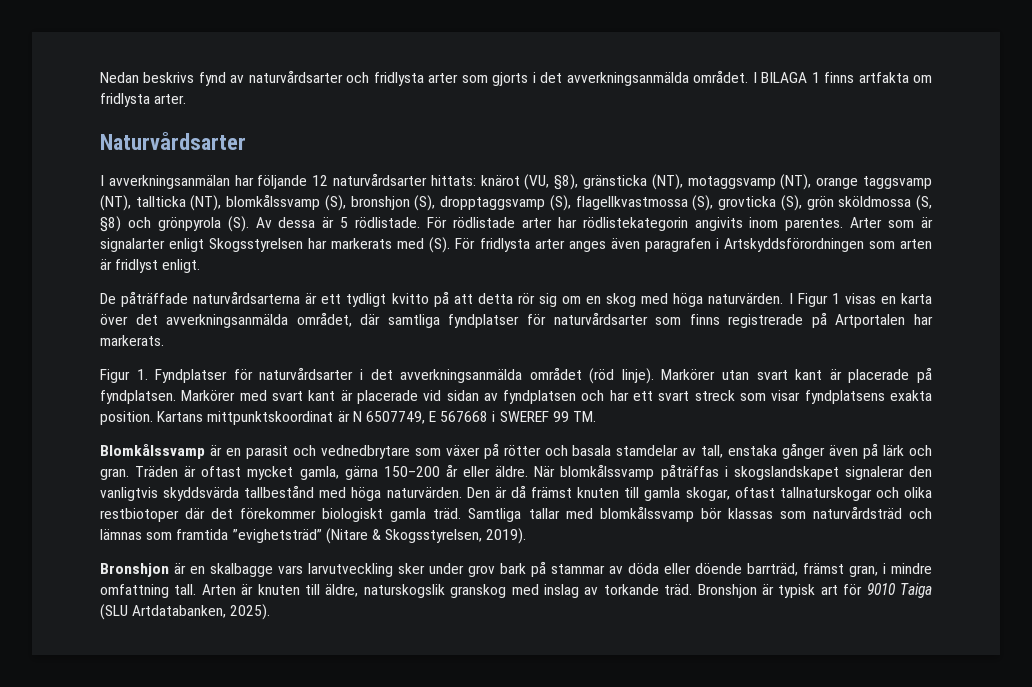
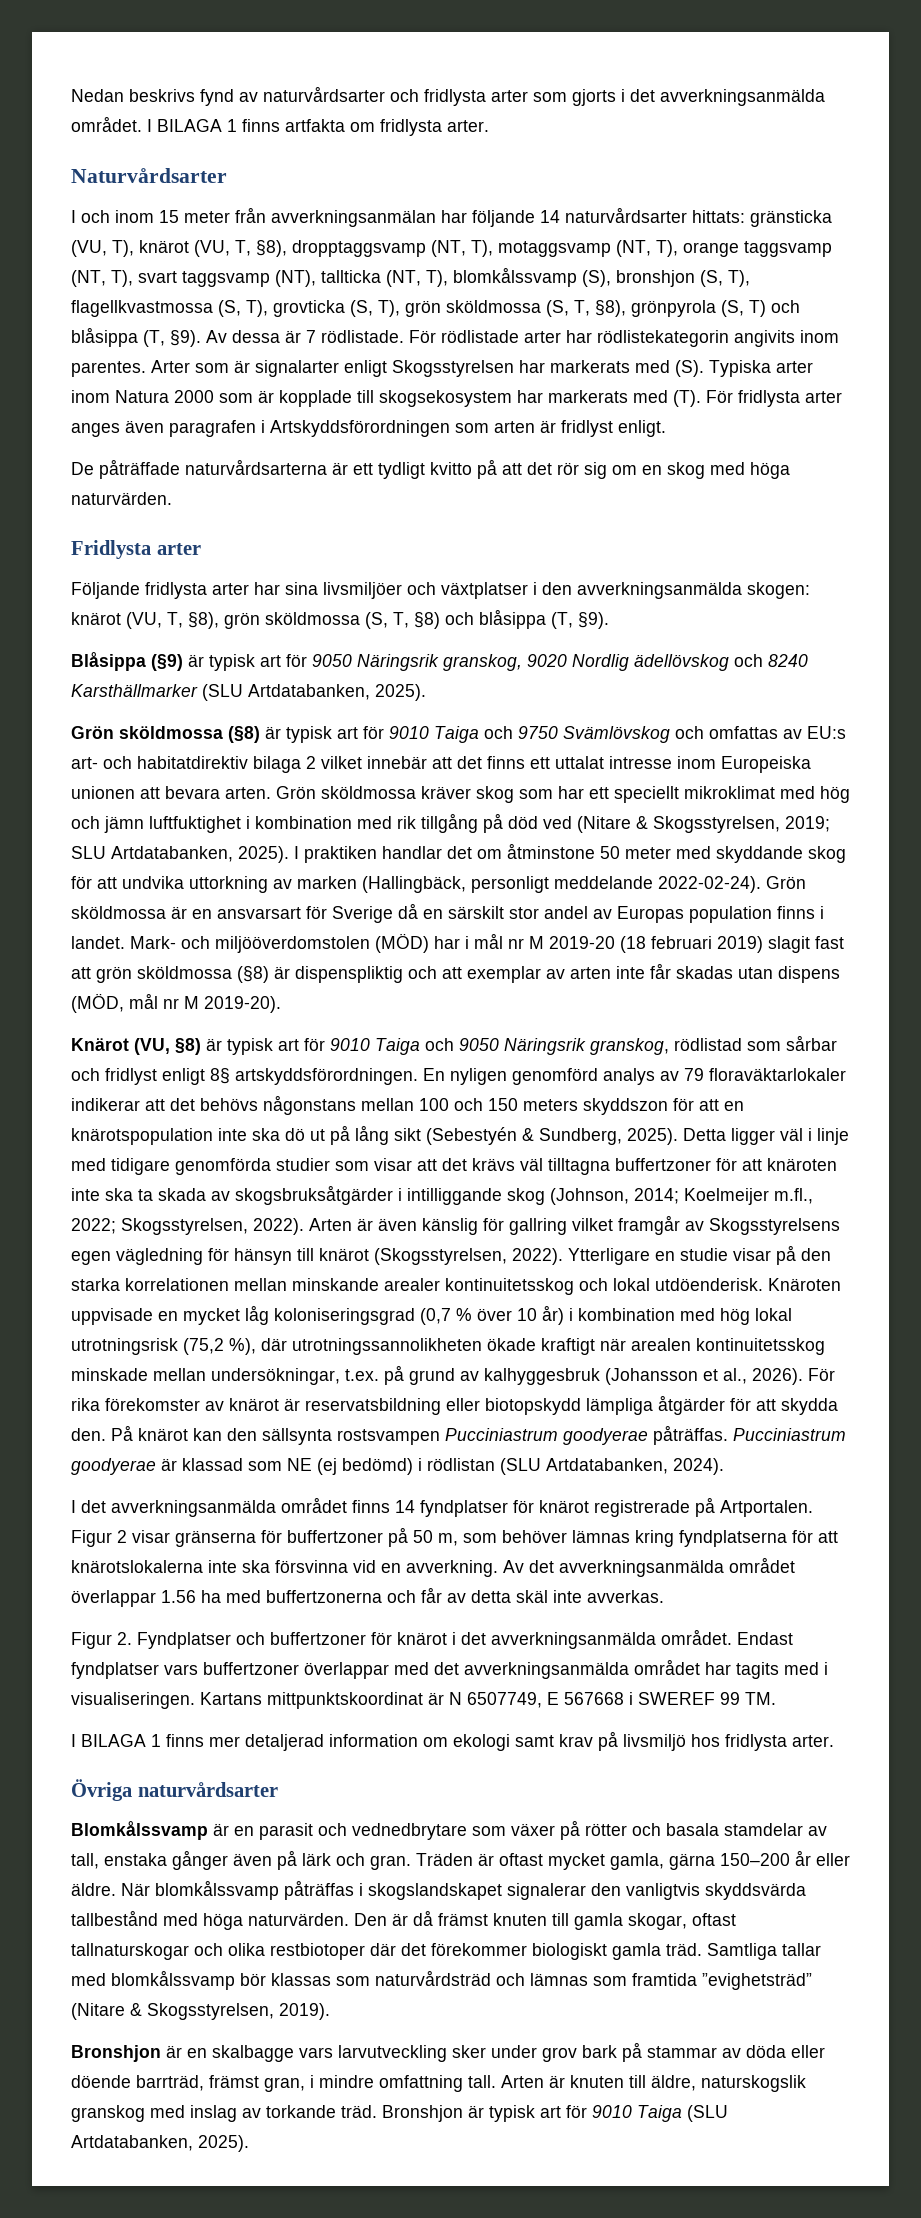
- I avverkningsanmälan har följande 12 naturvårdsarter hittats: knärot (VU, §8), gränsticka (NT), motaggsvamp (NT), orange taggsvamp (NT), tallticka (NT), blomkålssvamp (S), bronshjon (S), dropptaggsvamp (S), flagellkvastmossa (S), grovticka (S), grön sköldmossa (S, §8) och grönpyrola (S). Av dessa är 5 rödlistade.
+ I och inom 15 meter från avverkningsanmälan har följande 14 naturvårdsarter hittats: gränsticka (VU, T), knärot (VU, T, §8), dropptaggsvamp (NT, T), motaggsvamp (NT, T), orange taggsvamp (NT, T), svart taggsvamp (NT), tallticka (NT, T), blomkålssvamp (S), bronshjon (S, T), flagellkvastmossa (S, T), grovticka (S, T), grön sköldmossa (S, T, §8), grönpyrola (S, T) och blåsippa (T, §9). Av dessa är 7 rödlistade.
- Arter som är signalarter enligt Skogsstyrelsen har markerats med (S). För fridlysta arter anges även paragrafen i Artskyddsförordningen som arten är fridlyst enligt.
+ Arter som är signalarter enligt Skogsstyrelsen har markerats med (S). Typiska arter inom Natura 2000 som är kopplade till skogsekosystem har markerats med (T). För fridlysta arter anges även paragrafen i Artskyddsförordningen som arten är fridlyst enligt.
- De påträffade naturvårdsarterna är ett tydligt kvitto på att detta rör sig om en skog med höga naturvärden. I Figur 1 visas en karta över det avverkningsanmälda området, där samtliga fyndplatser för naturvårdsarter som finns registrerade på Artportalen har markerats.
- Figur 1. Fyndplatser för naturvårdsarter i det avverkningsanmälda området (röd linje). Markörer utan svart kant är placerade på fyndplatsen. Markörer med svart kant är placerade vid sidan av fyndplatsen och har ett svart streck som visar fyndplatsens exakta position.
+ De påträffade naturvårdsarterna är ett tydligt kvitto på att det rör sig om en skog med höga naturvärden.
+ Fridlysta arter
+ Följande fridlysta arter har sina livsmiljöer och växtplatser i den avverkningsanmälda skogen: knärot (VU, T, §8), grön sköldmossa (S, T, §8) och blåsippa (T, §9).
+ Blåsippa (§9) är typisk art för 9050 Näringsrik granskog, 9020 Nordlig ädellövskog och 8240 Karsthällmarker (SLU Artdatabanken, 2025).
+ Grön sköldmossa (§8) är typisk art för 9010 Taiga och 9750 Svämlövskog och omfattas av EU:s art- och habitatdirektiv bilaga 2 vilket innebär att det finns ett uttalat intresse inom Europeiska unionen att bevara arten. Grön sköldmossa kräver skog som har ett speciellt mikroklimat med hög och jämn luftfuktighet i kombination med rik tillgång på död ved (Nitare & Skogsstyrelsen, 2019; SLU Artdatabanken, 2025). I praktiken handlar det om åtminstone 50 meter med skyddande skog för att undvika uttorkning av marken (Hallingbäck, personligt meddelande 2022-02-24). Grön sköldmossa är en ansvarsart för Sverige då en särskilt stor andel av Europas population finns i landet. Mark- och miljööverdomstolen (MÖD) har i mål nr M 2019-20 (18 februari 2019) slagit fast att grön sköldmossa (§8) är dispenspliktig och att exemplar av arten inte får skadas utan dispens (MÖD, mål nr M 2019-20).
+ Knärot (VU, §8) är typisk art för 9010 Taiga och 9050 Näringsrik granskog, rödlistad som sårbar och fridlyst enligt 8§ artskyddsförordningen. En nyligen genomförd analys av 79 floraväktarlokaler indikerar att det behövs någonstans mellan 100 och 150 meters skyddszon för att en knärotspopulation inte ska dö ut på lång sikt (Sebestyén & Sundberg, 2025). Detta ligger väl i linje med tidigare genomförda studier som visar att det krävs väl tilltagna buffertzoner för att knäroten inte ska ta skada av skogsbruksåtgärder i intilliggande skog (Johnson, 2014; Koelmeijer m.fl., 2022; Skogsstyrelsen, 2022). Arten är även känslig för gallring vilket framgår av Skogsstyrelsens egen vägledning för hänsyn till knärot (Skogsstyrelsen, 2022). Ytterligare en studie visar på den starka korrelationen mellan minskande arealer kontinuitetsskog och lokal utdöenderisk. Knäroten uppvisade en mycket låg koloniseringsgrad (0,7 % över 10 år) i kombination med hög lokal utrotningsrisk (75,2 %), där utrotningssannolikheten ökade kraftigt när arealen kontinuitetsskog minskade mellan undersökningar, t.ex. på grund av kalhyggesbruk (Johansson et al., 2026). För rika förekomster av knärot är reservatsbildning eller biotopskydd lämpliga åtgärder för att skydda den. På knärot kan den sällsynta rostsvampen Pucciniastrum goodyerae påträffas. Pucciniastrum goodyerae är klassad som NE (ej bedömd) i rödlistan (SLU Artdatabanken, 2024).
+ I det avverkningsanmälda området finns 14 fyndplatser för knärot registrerade på Artportalen. Figur 2 visar gränserna för buffertzoner på 50 m, som behöver lämnas kring fyndplatserna för att knärotslokalerna inte ska försvinna vid en avverkning. Av det avverkningsanmälda området överlappar 1.56 ha med buffertzonerna och får av detta skäl inte avverkas.
+ Figur 2. Fyndplatser och buffertzoner för knärot i det avverkningsanmälda området. Endast fyndplatser vars buffertzoner överlappar med det avverkningsanmälda området har tagits med i visualiseringen.
+ I BILAGA 1 finns mer detaljerad information om ekologi samt krav på livsmiljö hos fridlysta arter.
+ Övriga naturvårdsarter

